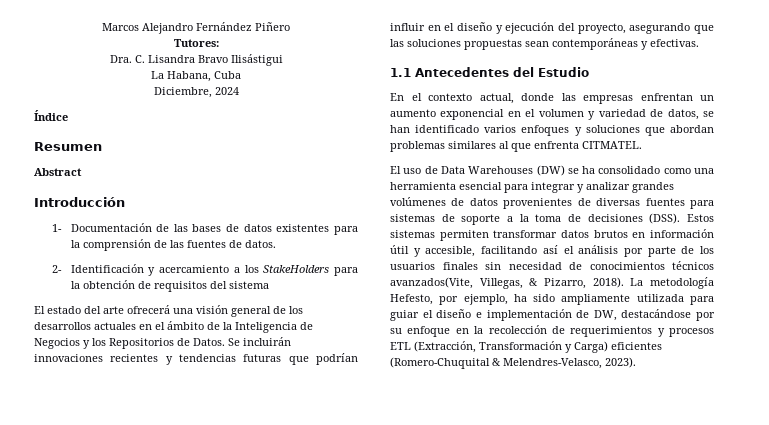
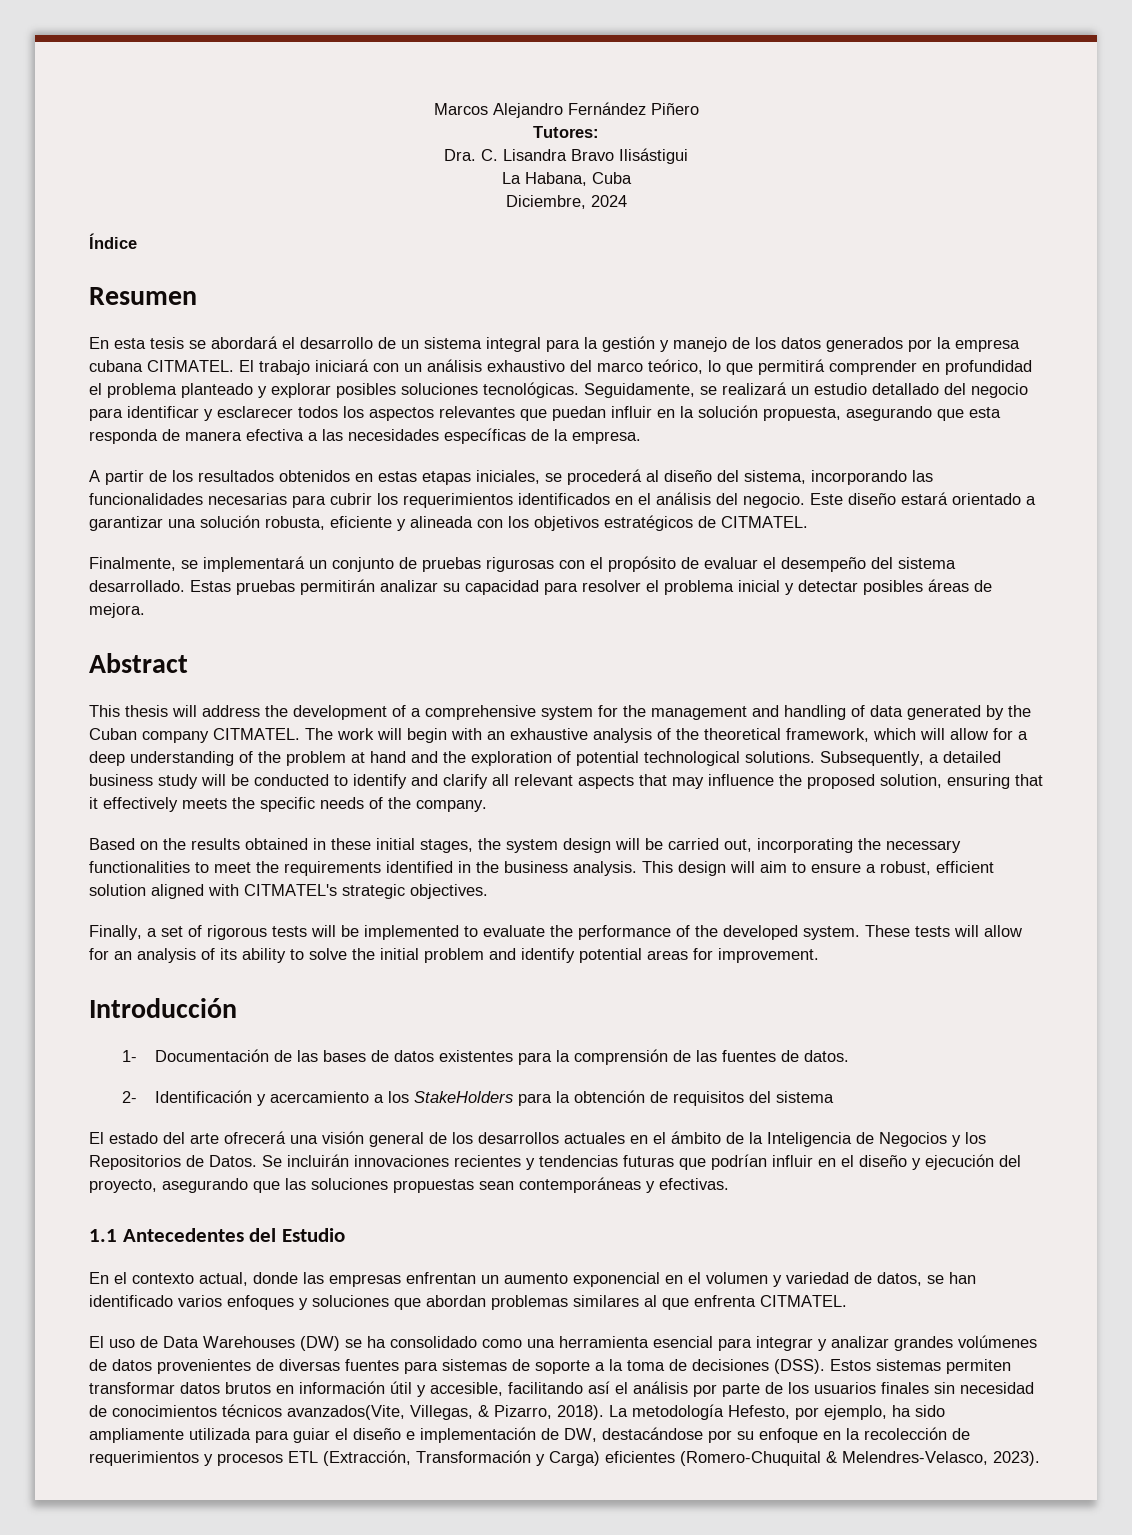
+ En esta tesis se abordará el desarrollo de un sistema integral para la gestión y manejo de los datos generados por la empresa cubana CITMATEL. El trabajo iniciará con un análisis exhaustivo del marco teórico, lo que permitirá comprender en profundidad el problema planteado y explorar posibles soluciones tecnológicas. Seguidamente, se realizará un estudio detallado del negocio para identificar y esclarecer todos los aspectos relevantes que puedan influir en la solución propuesta, asegurando que esta responda de manera efectiva a las necesidades específicas de la empresa.
+ A partir de los resultados obtenidos en estas etapas iniciales, se procederá al diseño del sistema, incorporando las funcionalidades necesarias para cubrir los requerimientos identificados en el análisis del negocio. Este diseño estará orientado a garantizar una solución robusta, eficiente y alineada con los objetivos estratégicos de CITMATEL.
+ Finalmente, se implementará un conjunto de pruebas rigurosas con el propósito de evaluar el desempeño del sistema desarrollado. Estas pruebas permitirán analizar su capacidad para resolver el problema inicial y detectar posibles áreas de mejora.
  Abstract
+ This thesis will address the development of a comprehensive system for the management and handling of data generated by the Cuban company CITMATEL. The work will begin with an exhaustive analysis of the theoretical framework, which will allow for a deep understanding of the problem at hand and the exploration of potential technological solutions. Subsequently, a detailed business study will be conducted to identify and clarify all relevant aspects that may influence the proposed solution, ensuring that it effectively meets the specific needs of the company.
+ Based on the results obtained in these initial stages, the system design will be carried out, incorporating the necessary functionalities to meet the requirements identified in the business analysis. This design will aim to ensure a robust, efficient solution aligned with CITMATEL's strategic objectives.
+ Finally, a set of rigorous tests will be implemented to evaluate the performance of the developed system. These tests will allow for an analysis of its ability to solve the initial problem and identify potential areas for improvement.

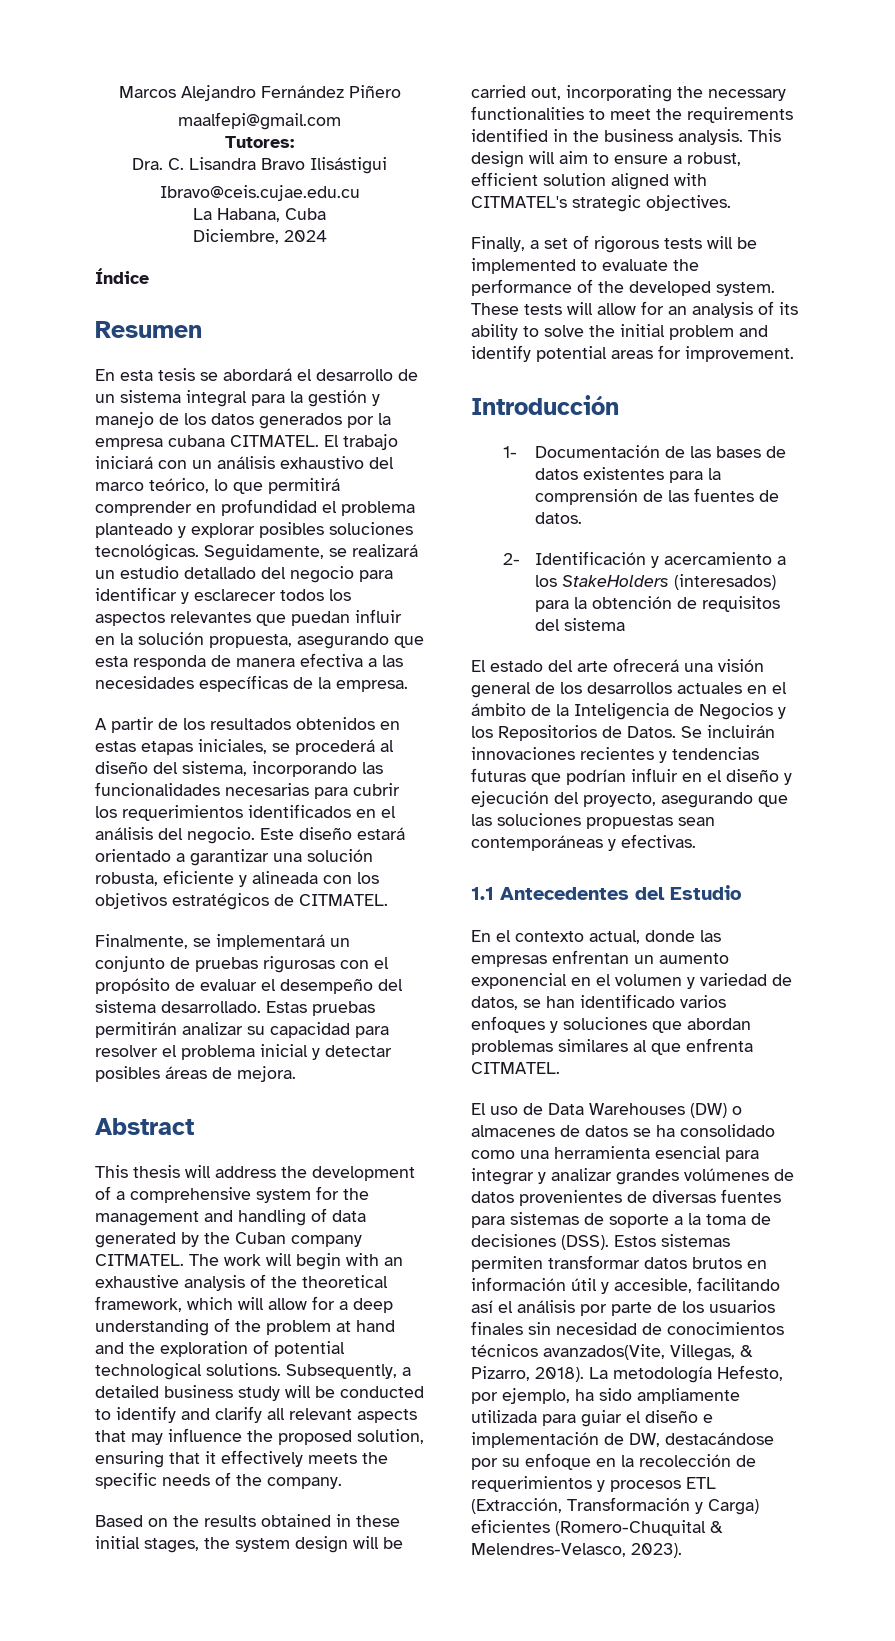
+ maalfepi@gmail.com
+ Ibravo@ceis.cujae.edu.cu
- 2- Identificación y acercamiento a los StakeHolders para la obtención de requisitos del sistema
+ 2- Identificación y acercamiento a los StakeHolders (interesados) para la obtención de requisitos del sistema
- El uso de Data Warehouses (DW) se ha consolidado como una herramienta esencial para integrar y analizar grandes volúmenes de datos provenientes de diversas fuentes para sistemas de soporte a la toma de decisiones (DSS).
+ El uso de Data Warehouses (DW) o almacenes de datos se ha consolidado como una herramienta esencial para integrar y analizar grandes volúmenes de datos provenientes de diversas fuentes para sistemas de soporte a la toma de decisiones (DSS).

